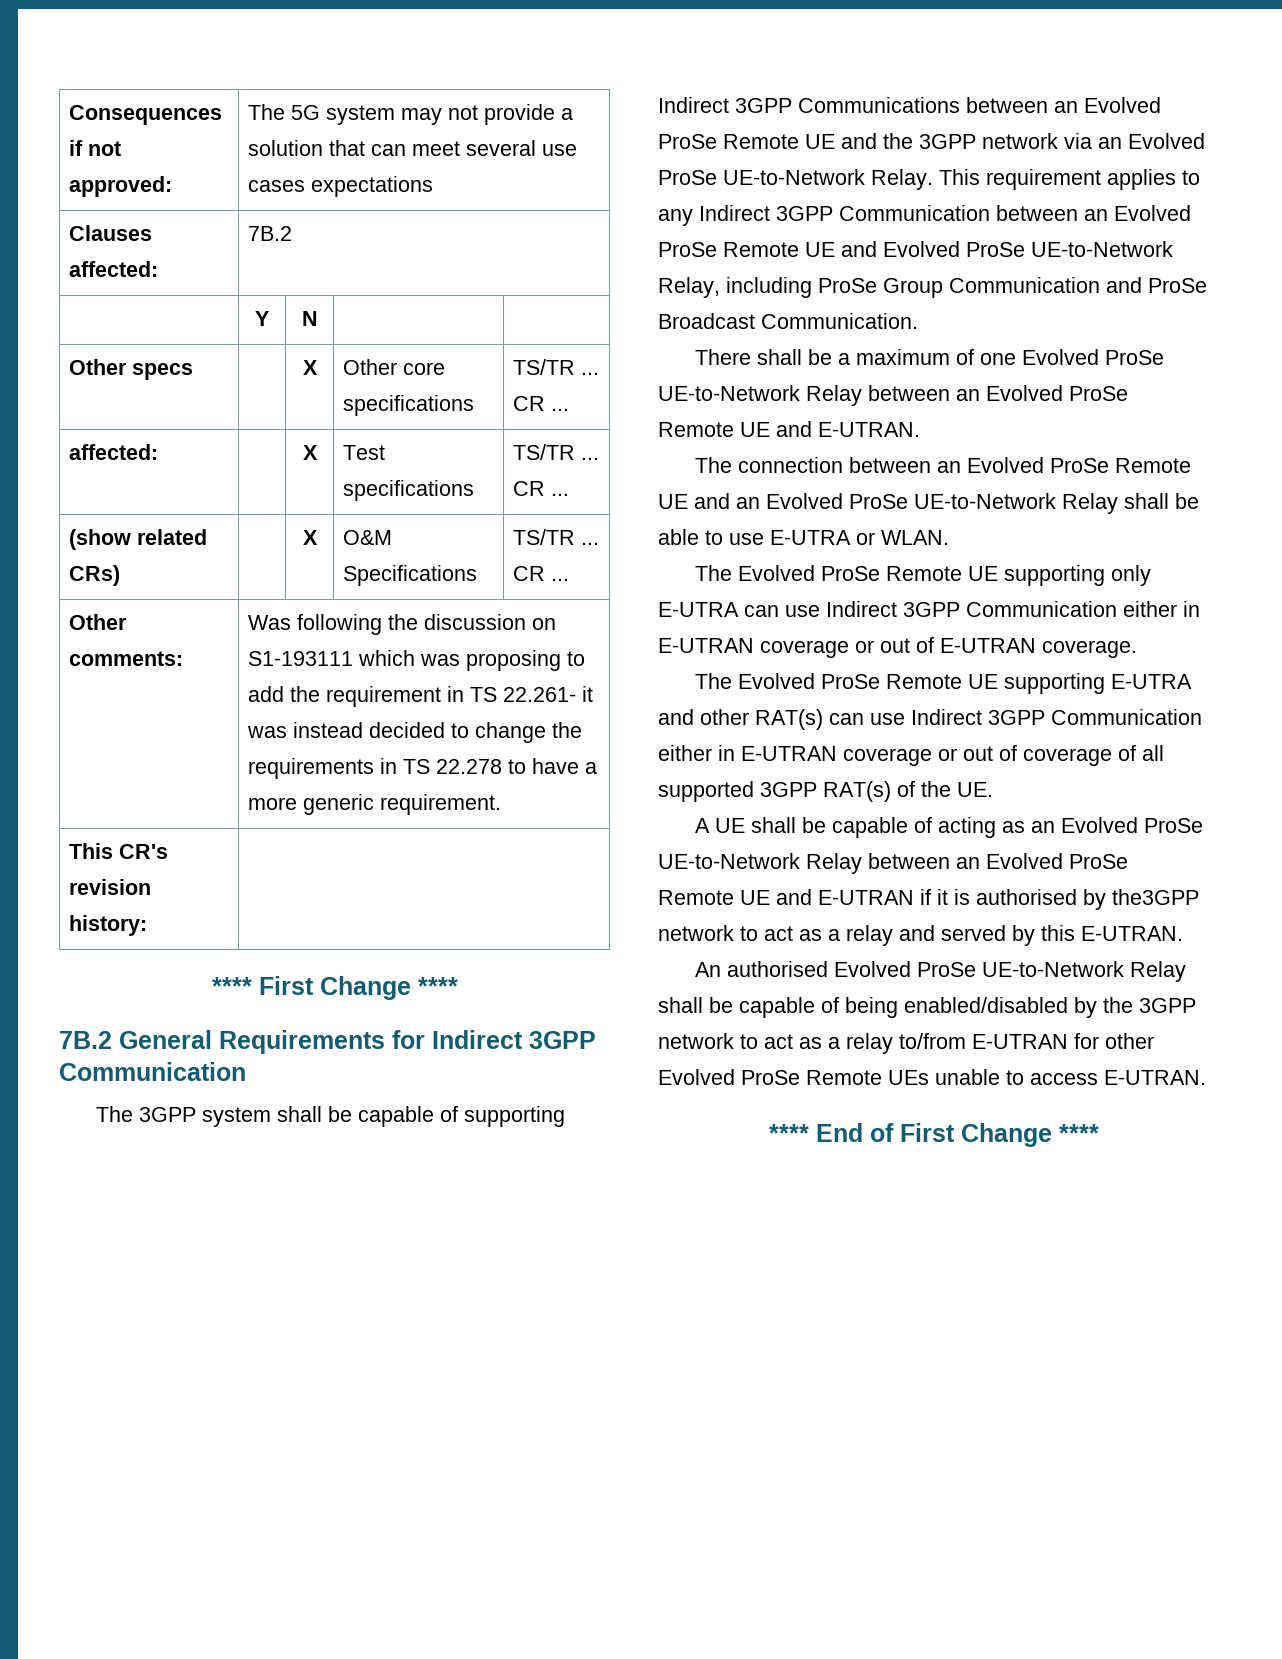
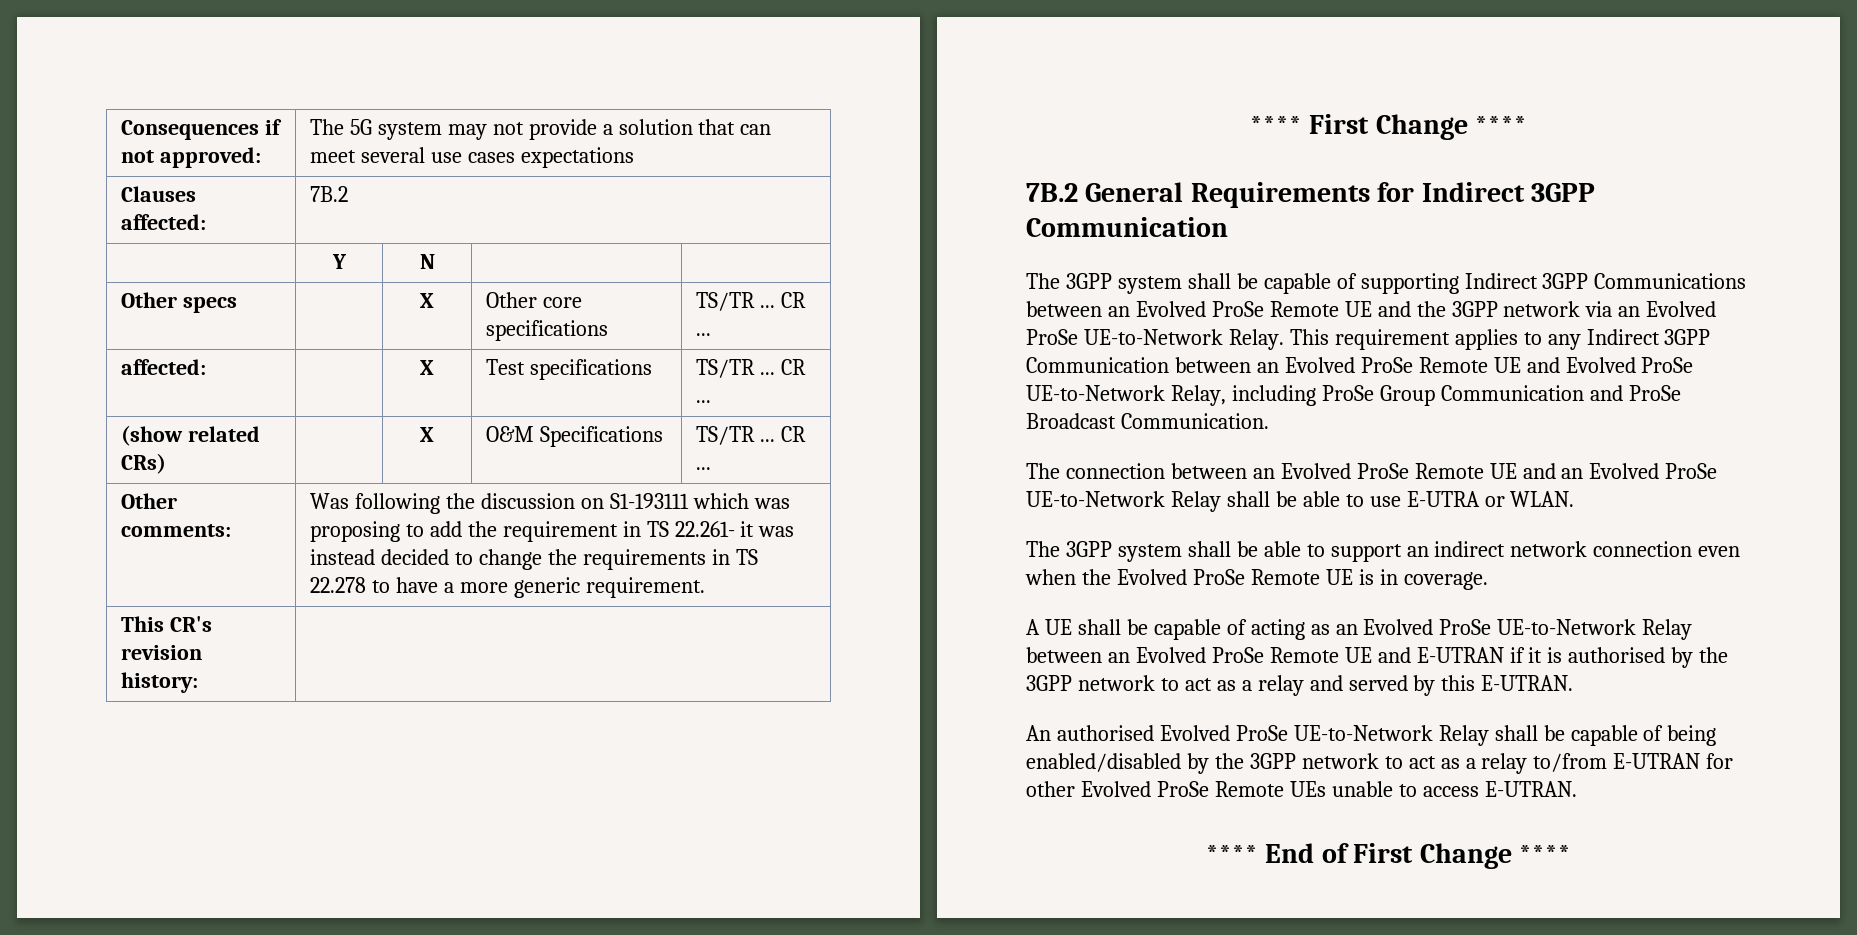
- There shall be a maximum of one Evolved ProSe UE-to-Network Relay between an Evolved ProSe Remote UE and E-UTRAN.
- The Evolved ProSe Remote UE supporting only E-UTRA can use Indirect 3GPP Communication either in E-UTRAN coverage or out of E-UTRAN coverage.
- The Evolved ProSe Remote UE supporting E-UTRA and other RAT(s) can use Indirect 3GPP Communication either in E-UTRAN coverage or out of coverage of all supported 3GPP RAT(s) of the UE.
+ The 3GPP system shall be able to support an indirect network connection even when the Evolved ProSe Remote UE is in coverage.
- A UE shall be capable of acting as an Evolved ProSe UE-to-Network Relay between an Evolved ProSe Remote UE and E-UTRAN if it is authorised by the3GPP network to act as a relay and served by this E-UTRAN.
+ A UE shall be capable of acting as an Evolved ProSe UE-to-Network Relay between an Evolved ProSe Remote UE and E-UTRAN if it is authorised by the 3GPP network to act as a relay and served by this E-UTRAN.

